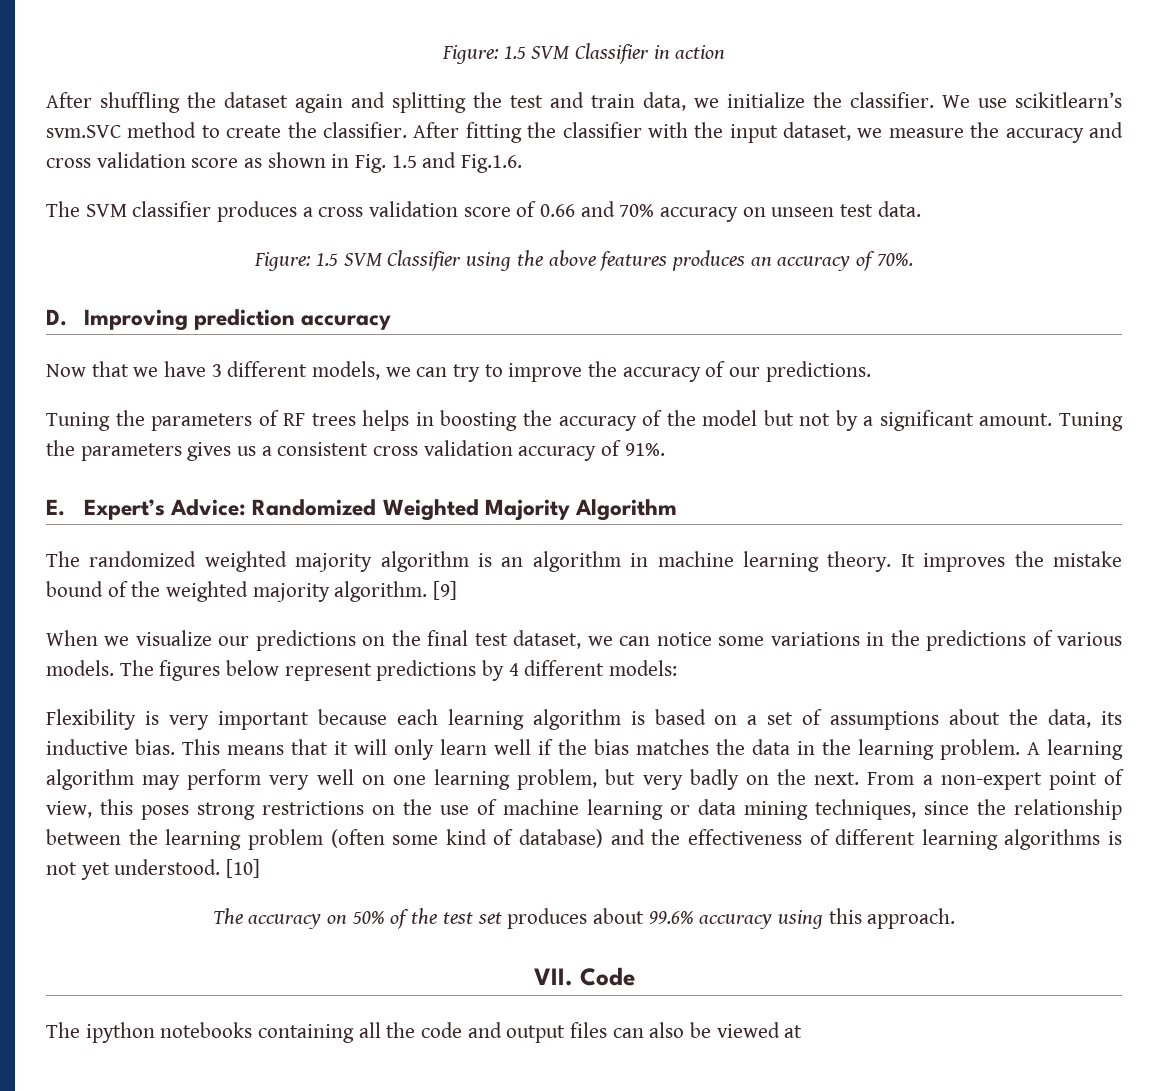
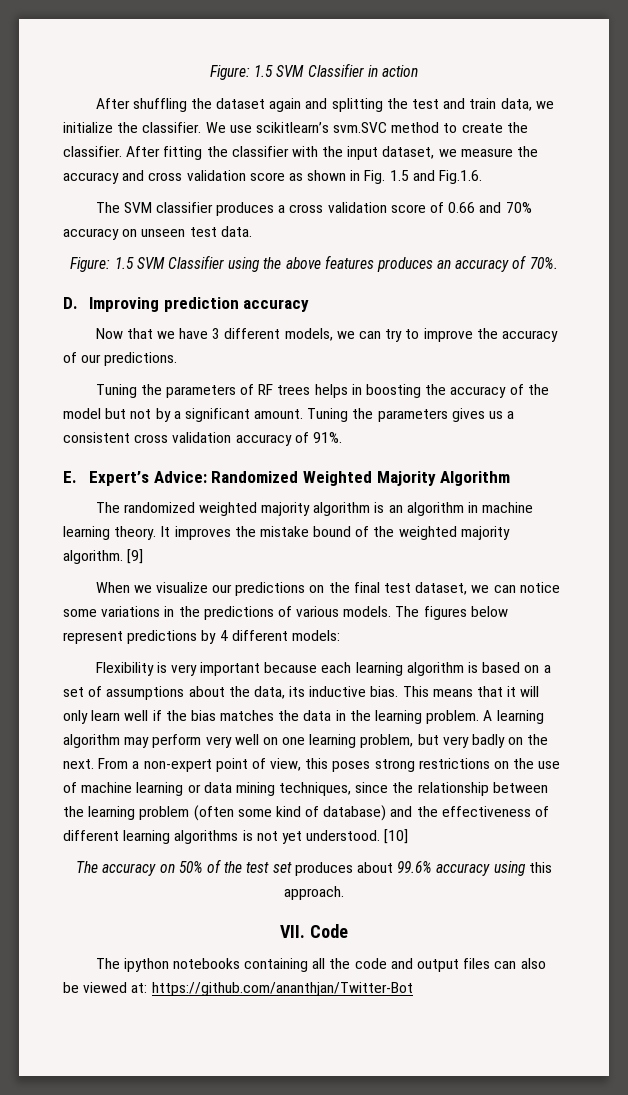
- The ipython notebooks containing all the code and output files can also be viewed at
+ The ipython notebooks containing all the code and output files can also be viewed at: https://github.com/ananthjan/Twitter-Bot

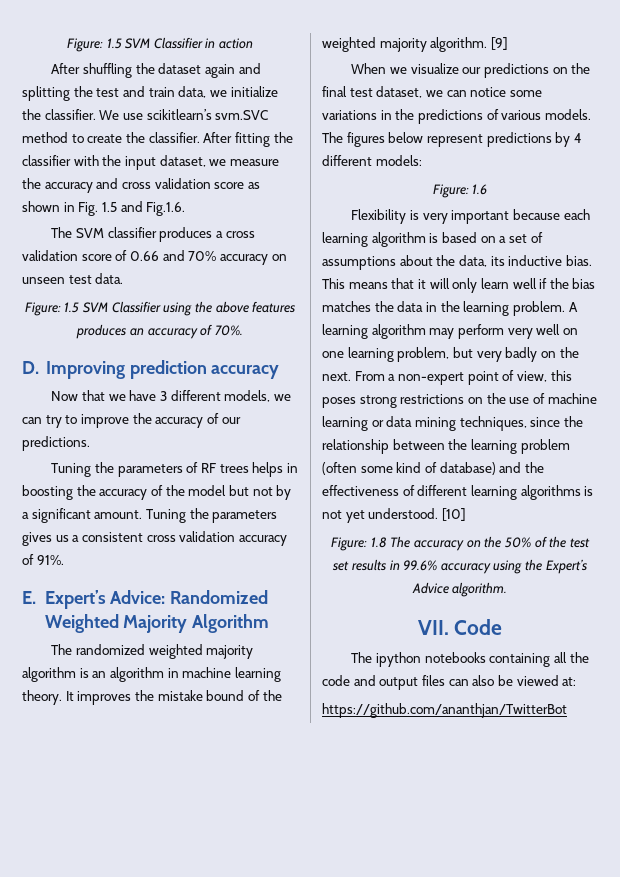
+ Figure: 1.6
- The accuracy on 50% of the test set produces about 99.6% accuracy using this approach.
+ Figure: 1.8 The accuracy on the 50% of the test set results in 99.6% accuracy using the Expert’s Advice algorithm.
- The ipython notebooks containing all the code and output files can also be viewed at: https://github.com/ananthjan/Twitter-Bot
+ The ipython notebooks containing all the code and output files can also be viewed at:
+ https://github.com/ananthjan/TwitterBot

